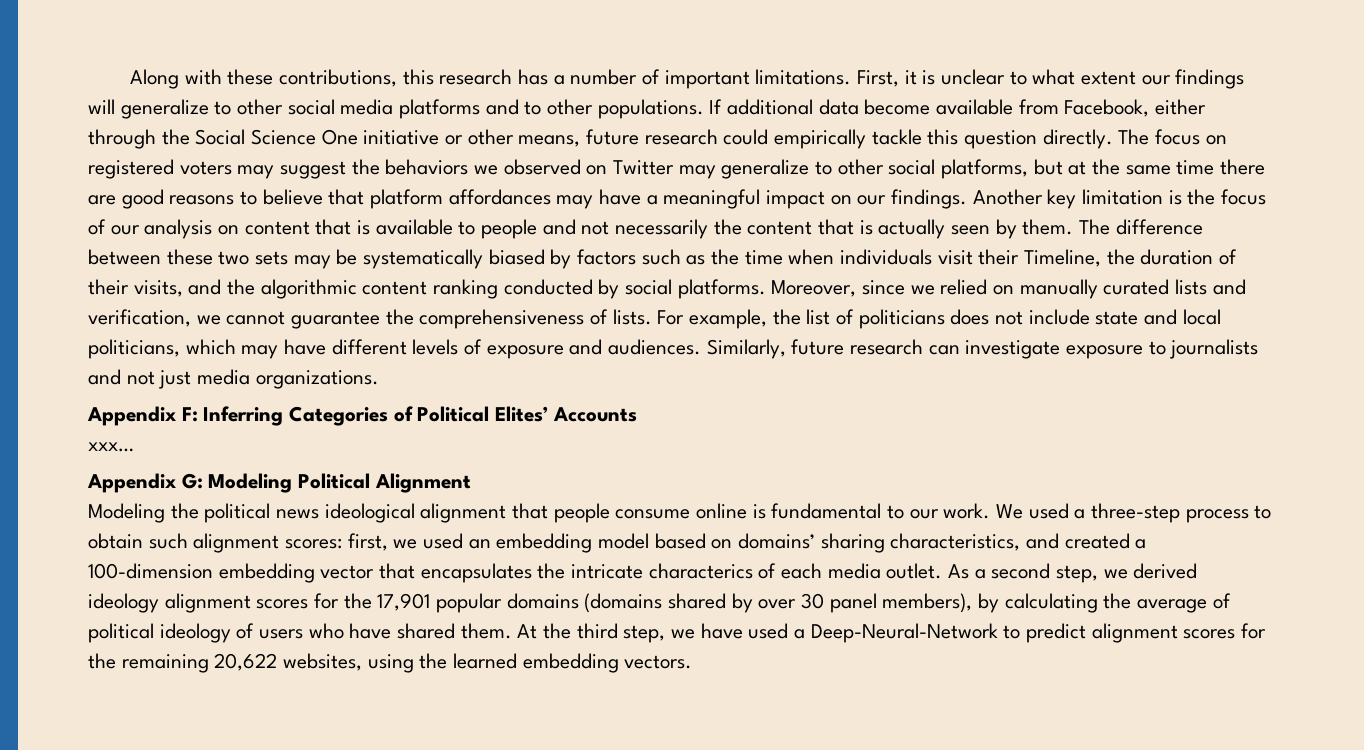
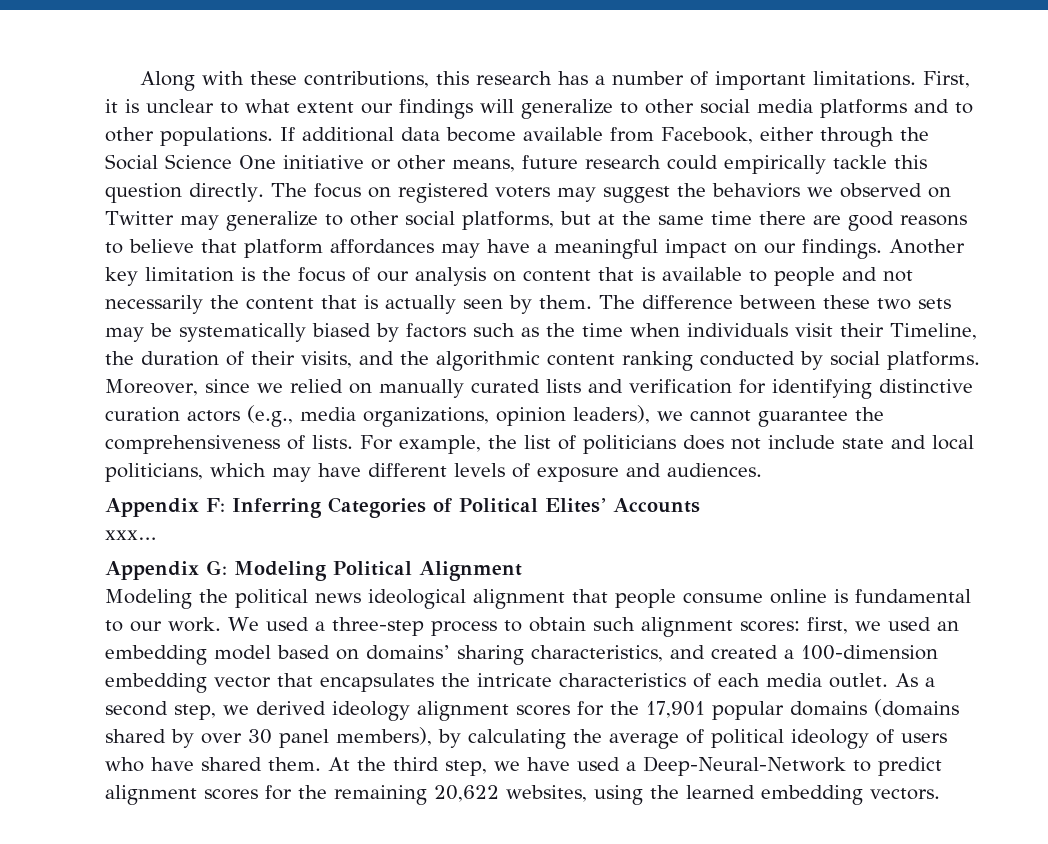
- Moreover, since we relied on manually curated lists and verification, we cannot guarantee the comprehensiveness of lists.
+ Moreover, since we relied on manually curated lists and verification for identifying distinctive curation actors (e.g., media organizations, opinion leaders), we cannot guarantee the comprehensiveness of lists.
- Similarly, future research can investigate exposure to journalists and not just media organizations.
- We used a three-step process to obtain such alignment scores: first, we used an embedding model based on domains’ sharing characteristics, and created a 100-dimension embedding vector that encapsulates the intricate characterics of each media outlet.
+ We used a three-step process to obtain such alignment scores: first, we used an embedding model based on domains’ sharing characteristics, and created a 100-dimension embedding vector that encapsulates the intricate characteristics of each media outlet.

